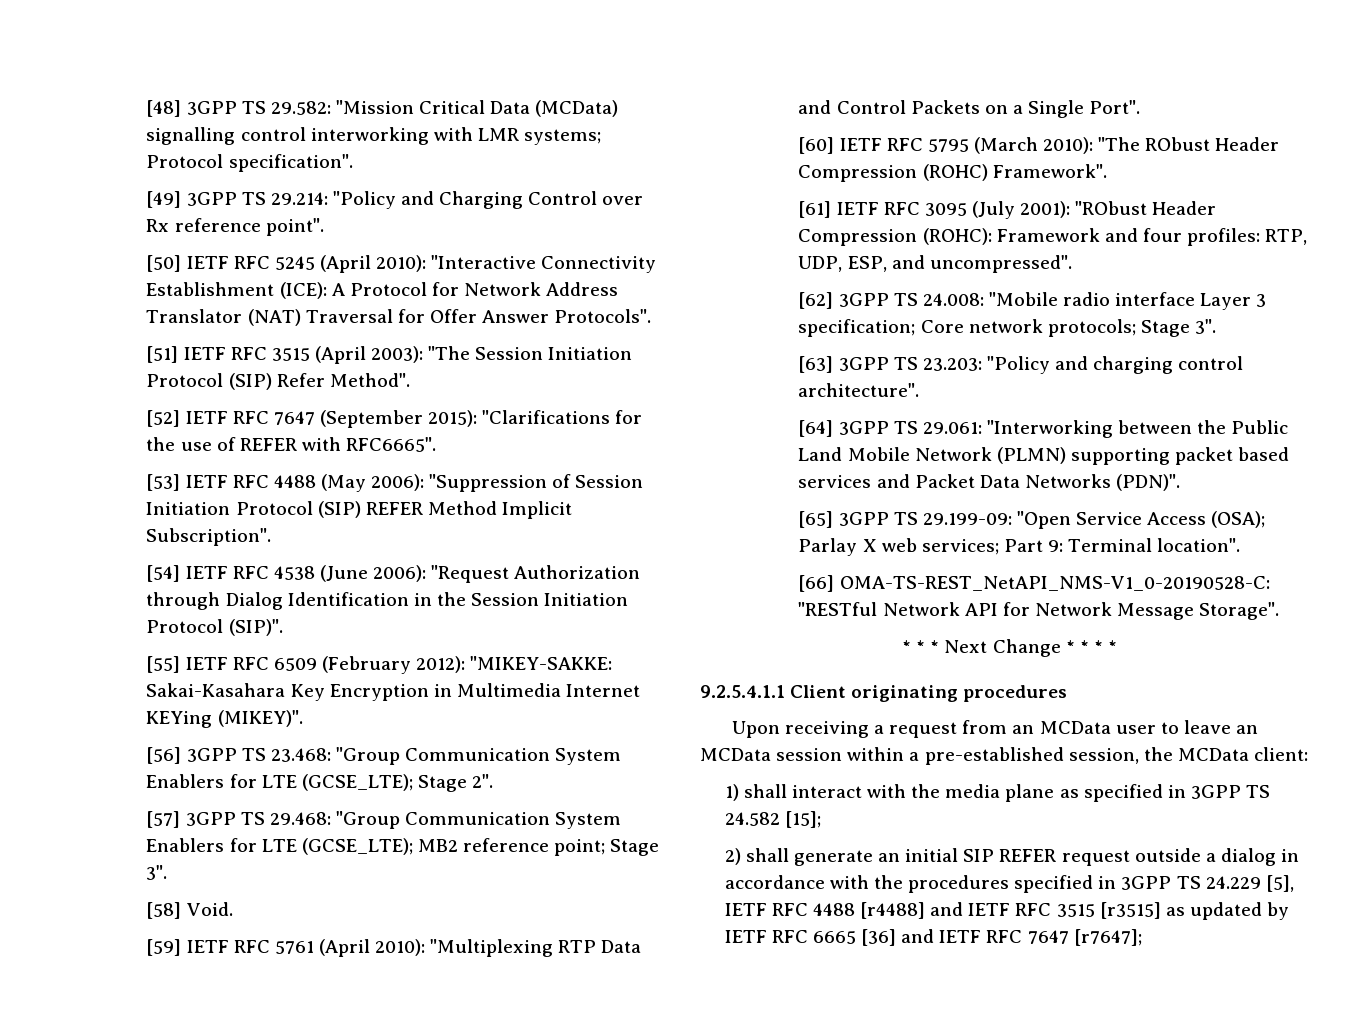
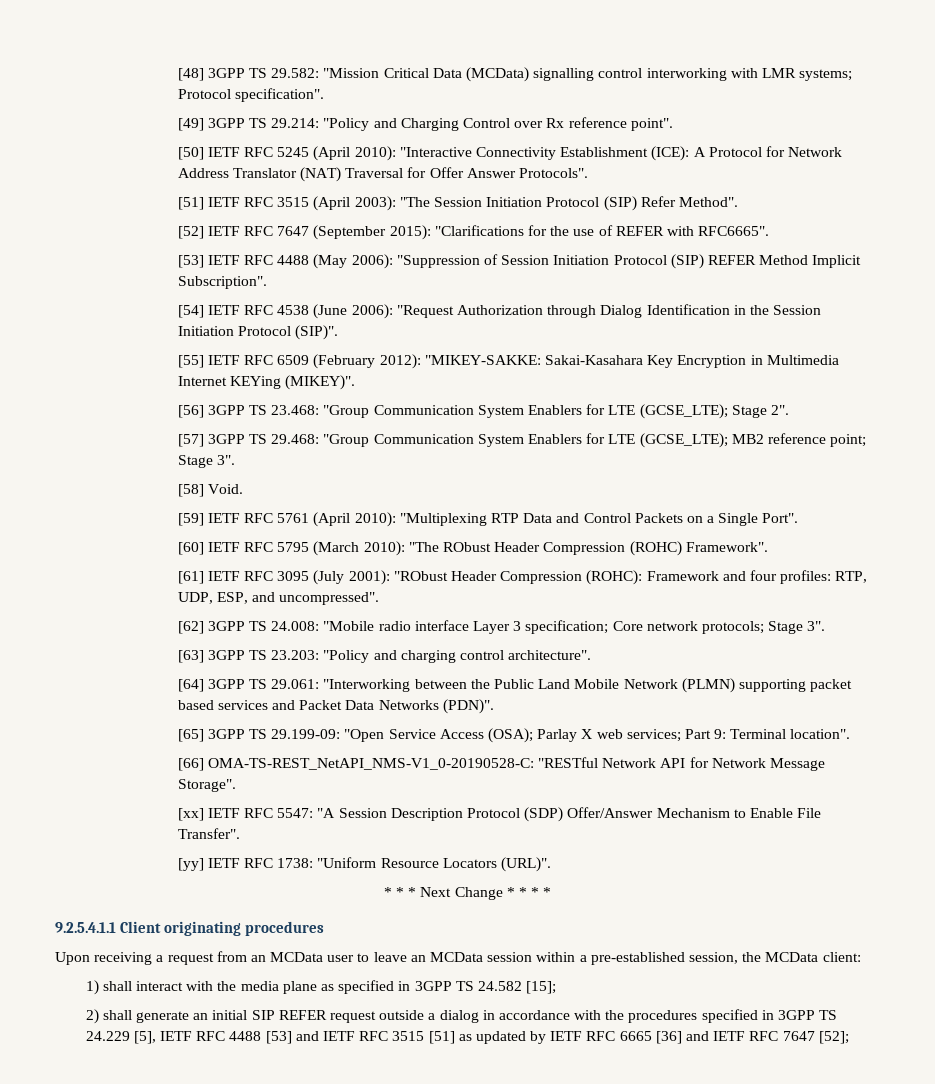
+ [xx] IETF RFC 5547: "A Session Description Protocol (SDP) Offer/Answer Mechanism to Enable File Transfer".
+ [yy] IETF RFC 1738: "Uniform Resource Locators (URL)".
- 2) shall generate an initial SIP REFER request outside a dialog in accordance with the procedures specified in 3GPP TS 24.229 [5], IETF RFC 4488 [r4488] and IETF RFC 3515 [r3515] as updated by IETF RFC 6665 [36] and IETF RFC 7647 [r7647];
+ 2) shall generate an initial SIP REFER request outside a dialog in accordance with the procedures specified in 3GPP TS 24.229 [5], IETF RFC 4488 [53] and IETF RFC 3515 [51] as updated by IETF RFC 6665 [36] and IETF RFC 7647 [52];

